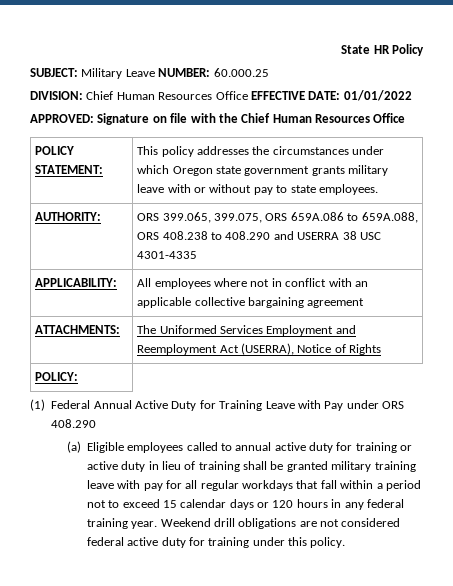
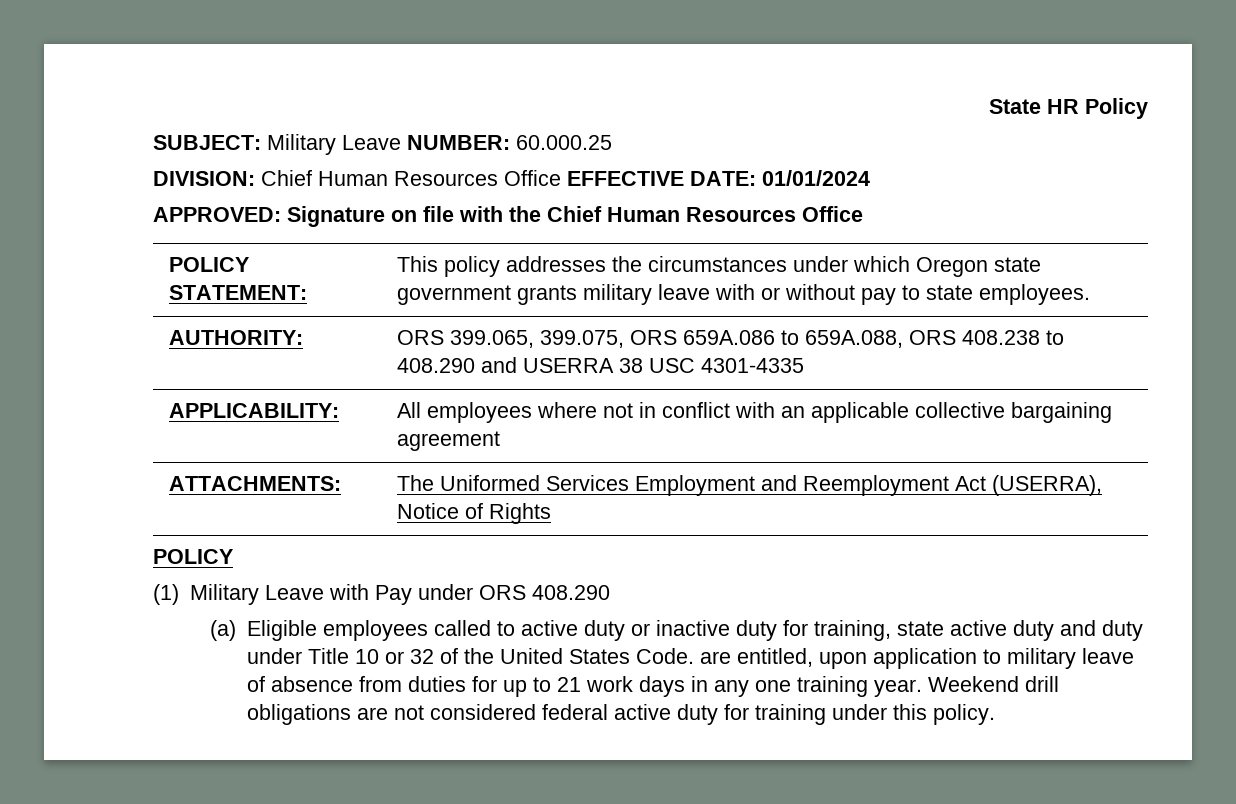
- DIVISION: Chief Human Resources Office EFFECTIVE DATE: 01/01/2022
+ DIVISION: Chief Human Resources Office EFFECTIVE DATE: 01/01/2024
  ATTACHMENTS: | The Uniformed Services Employment and Reemployment Act (USERRA), Notice of Rights
- POLICY:
+ POLICY
- (1) Federal Annual Active Duty for Training Leave with Pay under ORS 408.290
+ (1) Military Leave with Pay under ORS 408.290
- (a) Eligible employees called to annual active duty for training or active duty in lieu of training shall be granted military training leave with pay for all regular workdays that fall within a period not to exceed 15 calendar days or 120 hours in any federal training year.
+ (a) Eligible employees called to active duty or inactive duty for training, state active duty and duty under Title 10 or 32 of the United States Code. are entitled, upon application to military leave of absence from duties for up to 21 work days in any one training year.

